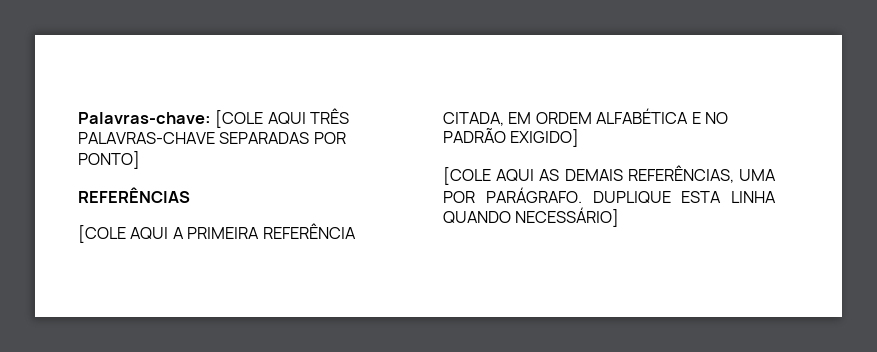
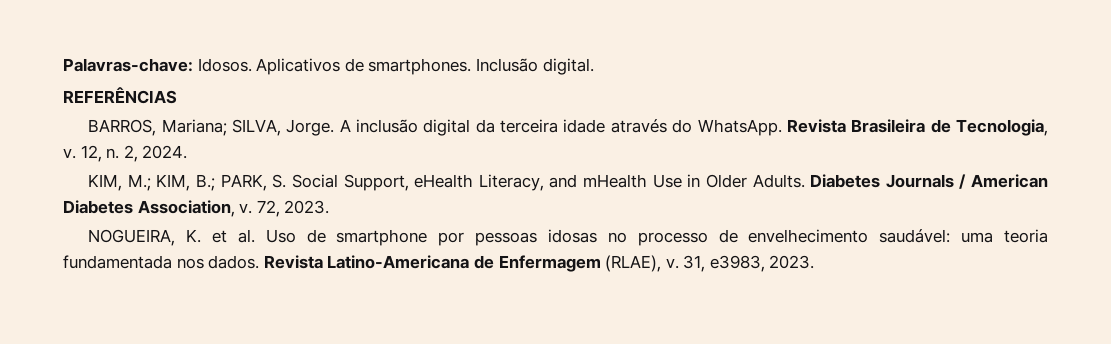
- Palavras-chave: [COLE AQUI TRÊS PALAVRAS-CHAVE SEPARADAS POR PONTO]
+ Palavras-chave: Idosos. Aplicativos de smartphones. Inclusão digital.
  REFERÊNCIAS
- [COLE AQUI A PRIMEIRA REFERÊNCIA CITADA, EM ORDEM ALFABÉTICA E NO PADRÃO EXIGIDO]
- [COLE AQUI AS DEMAIS REFERÊNCIAS, UMA POR PARÁGRAFO. DUPLIQUE ESTA LINHA QUANDO NECESSÁRIO]
+ BARROS, Mariana; SILVA, Jorge. A inclusão digital da terceira idade através do WhatsApp. Revista Brasileira de Tecnologia, v. 12, n. 2, 2024.
+ KIM, M.; KIM, B.; PARK, S. Social Support, eHealth Literacy, and mHealth Use in Older Adults. Diabetes Journals / American Diabetes Association, v. 72, 2023.
+ NOGUEIRA, K. et al. Uso de smartphone por pessoas idosas no processo de envelhecimento saudável: uma teoria fundamentada nos dados. Revista Latino-Americana de Enfermagem (RLAE), v. 31, e3983, 2023.

